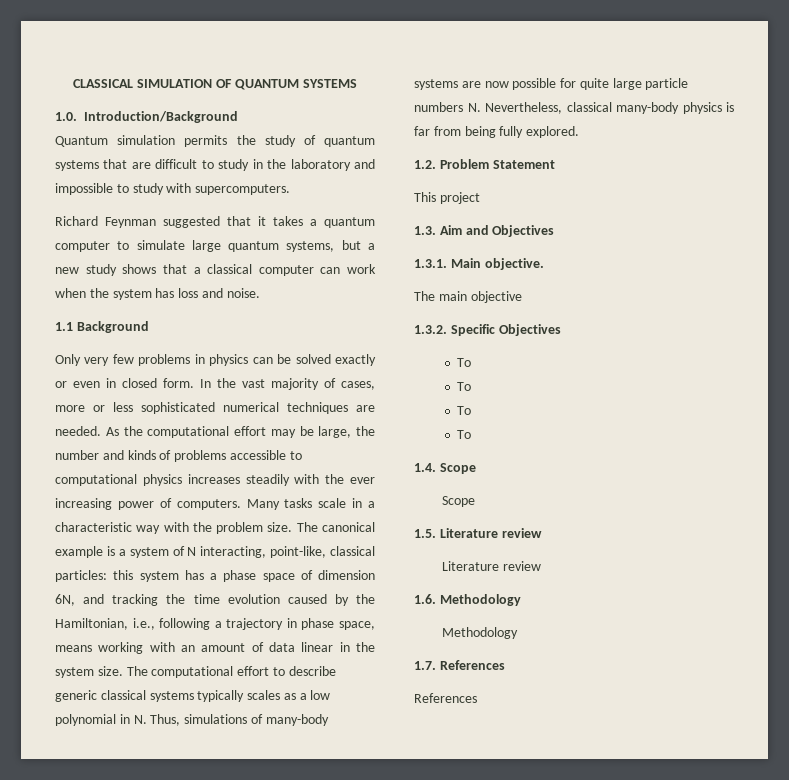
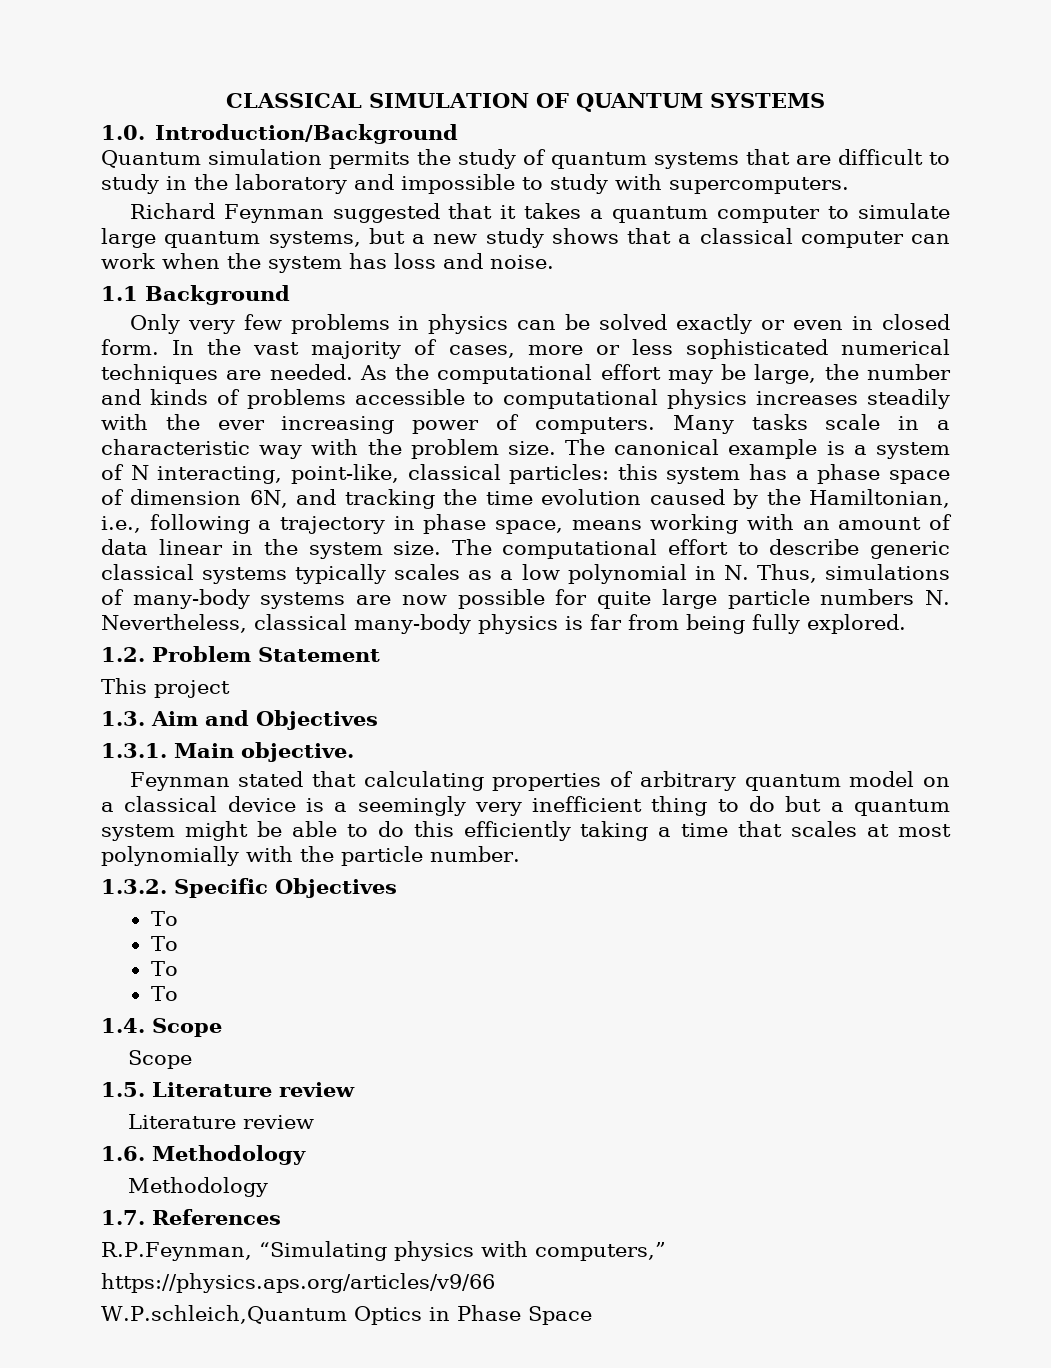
- The main objective
+ Feynman stated that calculating properties of arbitrary quantum model on a classical device is a seemingly very inefficient thing to do but a quantum system might be able to do this efficiently taking a time that scales at most polynomially with the particle number.
  1.7. References
- References
+ R.P.Feynman, “Simulating physics with computers,”
+ https://physics.aps.org/articles/v9/66
+ W.P.schleich,Quantum Optics in Phase Space

